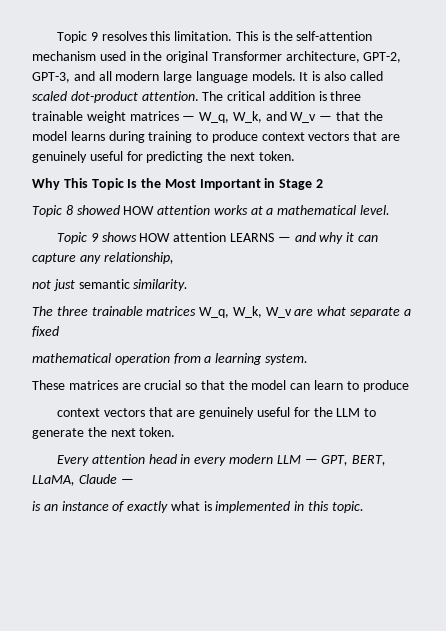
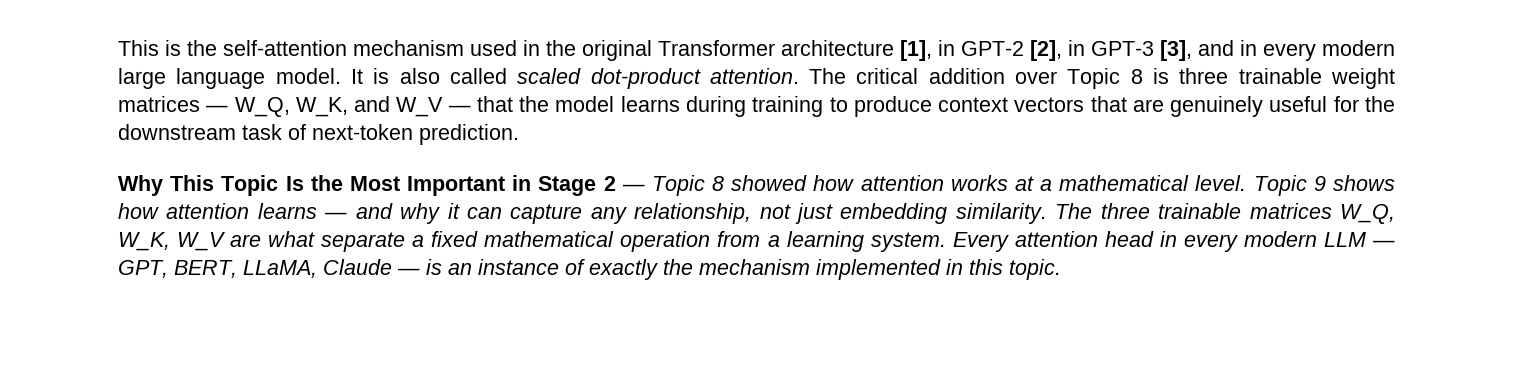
- Topic 9 resolves this limitation. This is the self-attention mechanism used in the original Transformer architecture, GPT-2, GPT-3, and all modern large language models.
+ This is the self-attention mechanism used in the original Transformer architecture [1], in GPT-2 [2], in GPT-3 [3], and in every modern large language model.
- The critical addition is three trainable weight matrices — W_q, W_k, and W_v — that the model learns during training to produce context vectors that are genuinely useful for predicting the next token.
+ The critical addition over Topic 8 is three trainable weight matrices — W_Q, W_K, and W_V — that the model learns during training to produce context vectors that are genuinely useful for the downstream task of next-token prediction.
- Why This Topic Is the Most Important in Stage 2
- Topic 8 showed HOW attention works at a mathematical level.
- Topic 9 shows HOW attention LEARNS — and why it can capture any relationship,
- not just semantic similarity.
- The three trainable matrices W_q, W_k, W_v are what separate a fixed
- mathematical operation from a learning system.
- These matrices are crucial so that the model can learn to produce
- context vectors that are genuinely useful for the LLM to generate the next token.
- Every attention head in every modern LLM — GPT, BERT, LLaMA, Claude —
- is an instance of exactly what is implemented in this topic.
+ Why This Topic Is the Most Important in Stage 2 — Topic 8 showed how attention works at a mathematical level. Topic 9 shows how attention learns — and why it can capture any relationship, not just embedding similarity. The three trainable matrices W_Q, W_K, W_V are what separate a fixed mathematical operation from a learning system. Every attention head in every modern LLM — GPT, BERT, LLaMA, Claude — is an instance of exactly the mechanism implemented in this topic.

